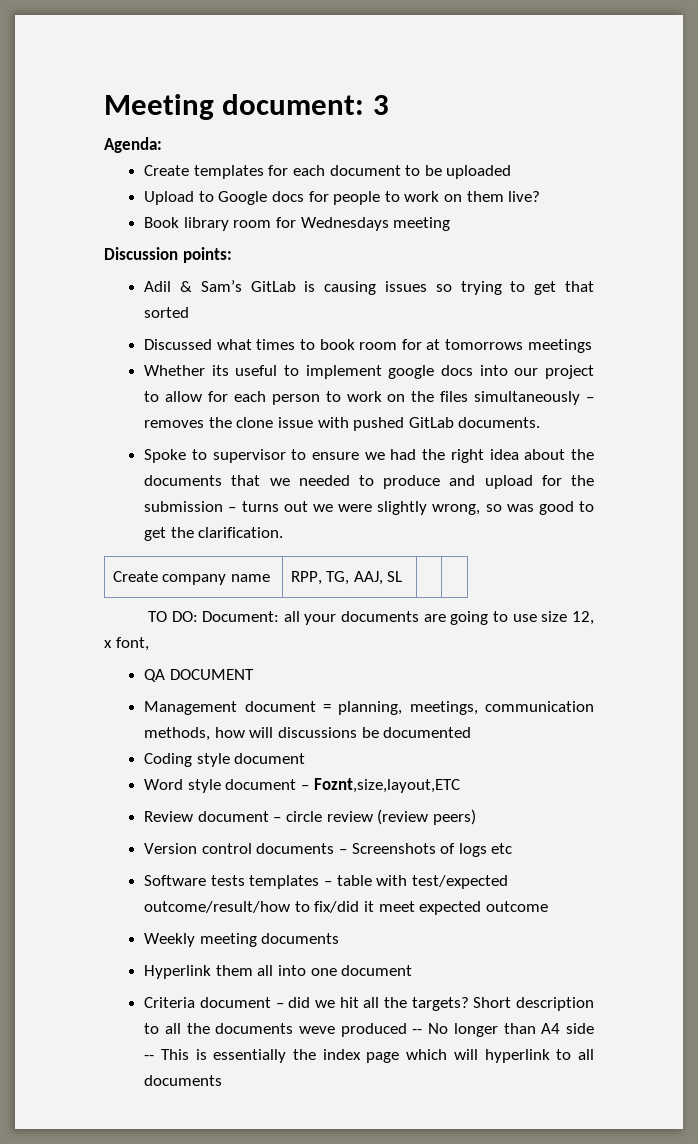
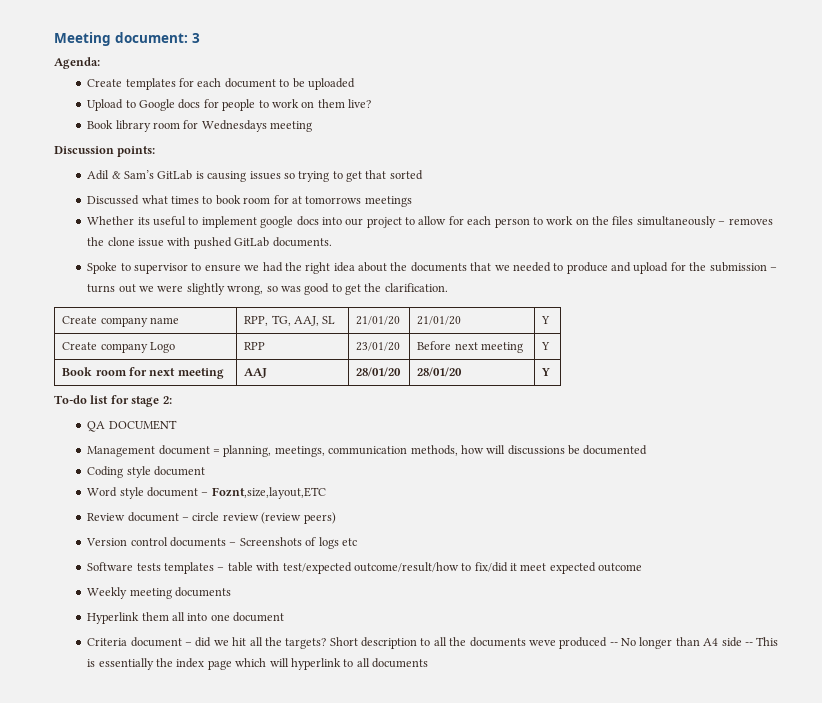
- Create company name | RPP, TG, AAJ, SL | |
- TO DO: Document: all your documents are going to use size 12, x font,
+ Create company name | RPP, TG, AAJ, SL | 21/01/20 | 21/01/20 | Y
+ Create company Logo | RPP | 23/01/20 | Before next meeting | Y
+ Book room for next meeting | AAJ | 28/01/20 | 28/01/20 | Y
+ To-do list for stage 2:

